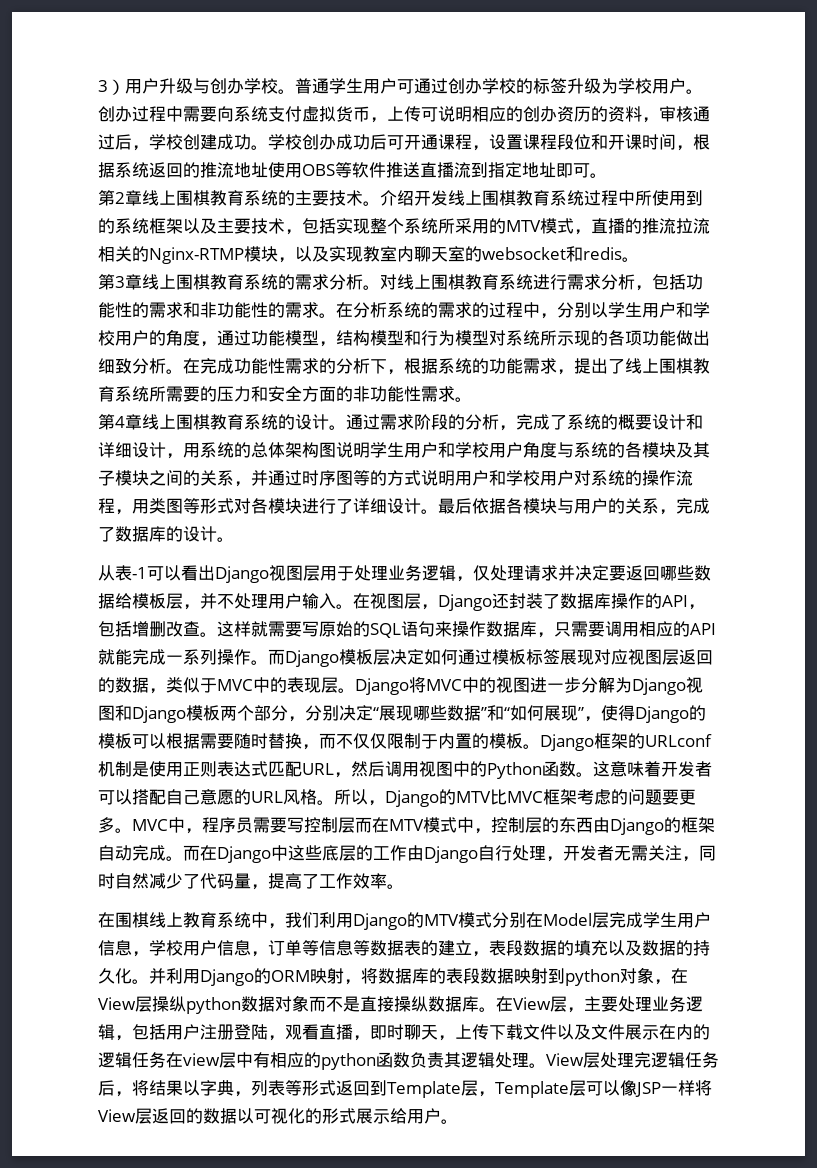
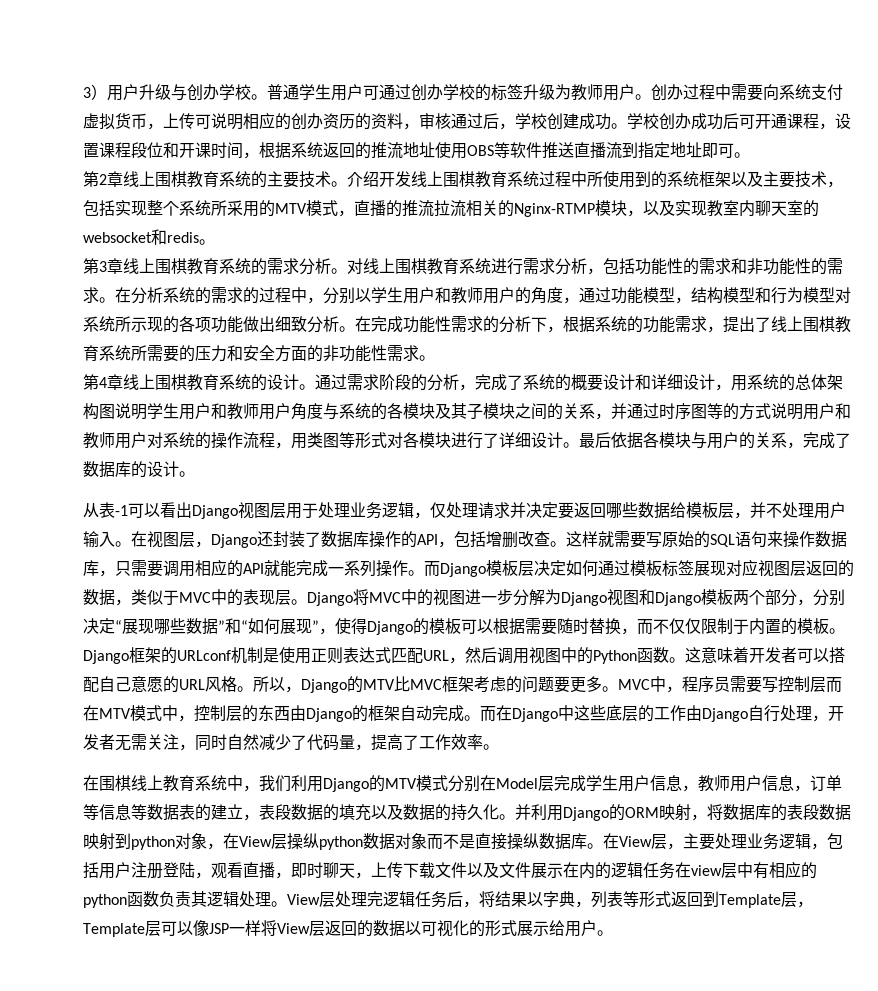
- 普通学生用户可通过创办学校的标签升级为学校用户。
+ 普通学生用户可通过创办学校的标签升级为教师用户。
- 在分析系统的需求的过程中，分别以学生用户和学校用户的角度，通过功能模型，结构模型和行为模型对系统所示现的各项功能做出细致分析。
+ 在分析系统的需求的过程中，分别以学生用户和教师用户的角度，通过功能模型，结构模型和行为模型对系统所示现的各项功能做出细致分析。
- 通过需求阶段的分析，完成了系统的概要设计和详细设计，用系统的总体架构图说明学生用户和学校用户角度与系统的各模块及其子模块之间的关系，并通过时序图等的方式说明用户和学校用户对系统的操作流程，用类图等形式对各模块进行了详细设计。
+ 通过需求阶段的分析，完成了系统的概要设计和详细设计，用系统的总体架构图说明学生用户和教师用户角度与系统的各模块及其子模块之间的关系，并通过时序图等的方式说明用户和教师用户对系统的操作流程，用类图等形式对各模块进行了详细设计。
- 在围棋线上教育系统中，我们利用Django的MTV模式分别在Model层完成学生用户信息，学校用户信息，订单等信息等数据表的建立，表段数据的填充以及数据的持久化。
+ 在围棋线上教育系统中，我们利用Django的MTV模式分别在Model层完成学生用户信息，教师用户信息，订单等信息等数据表的建立，表段数据的填充以及数据的持久化。

